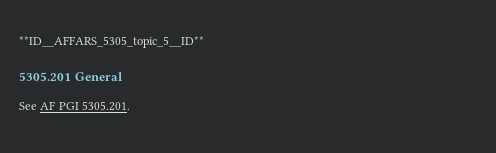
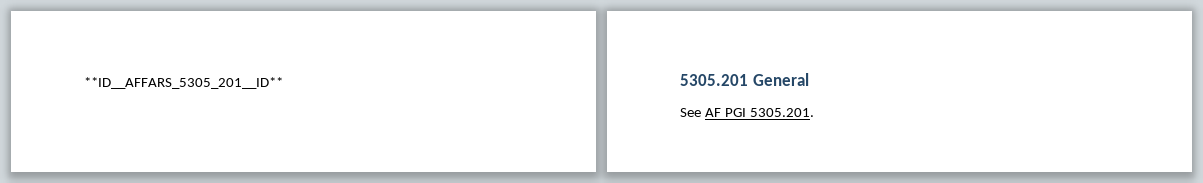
- **ID__AFFARS_5305_topic_5__ID**
+ **ID__AFFARS_5305_201__ID**

